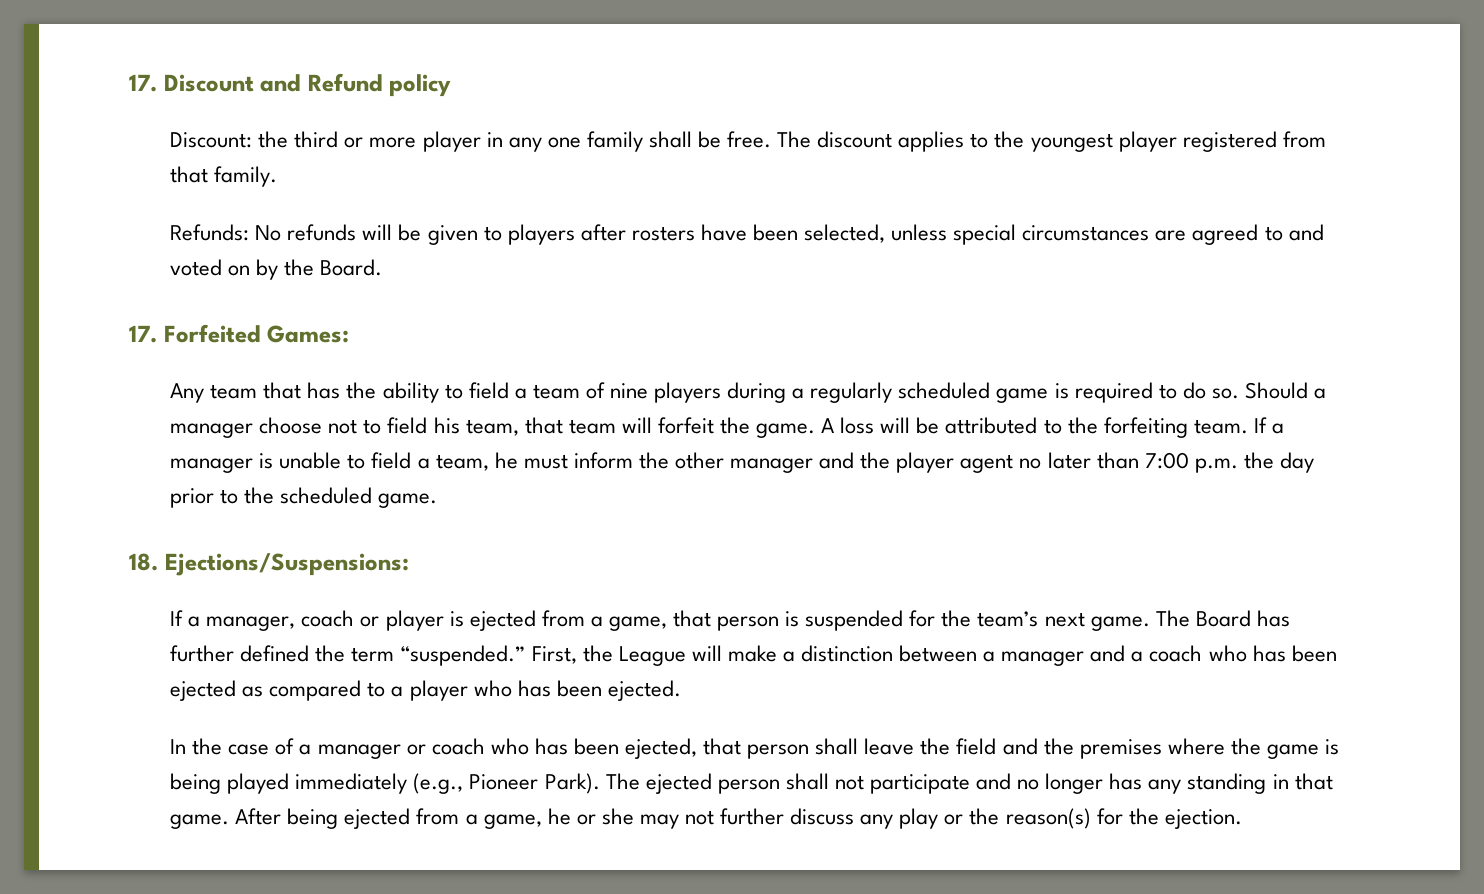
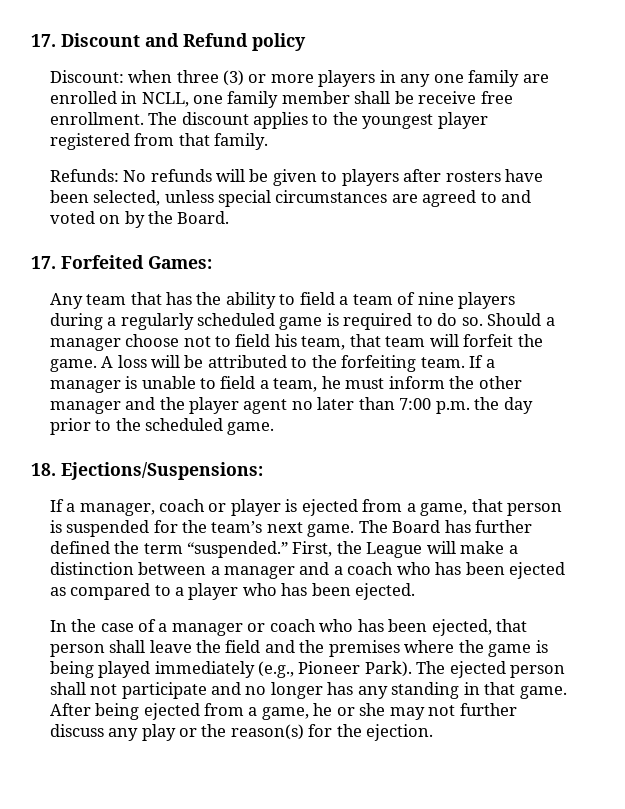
- Discount: the third or more player in any one family shall be free.
+ Discount: when three (3) or more players in any one family are enrolled in NCLL, one family member shall be receive free enrollment.

